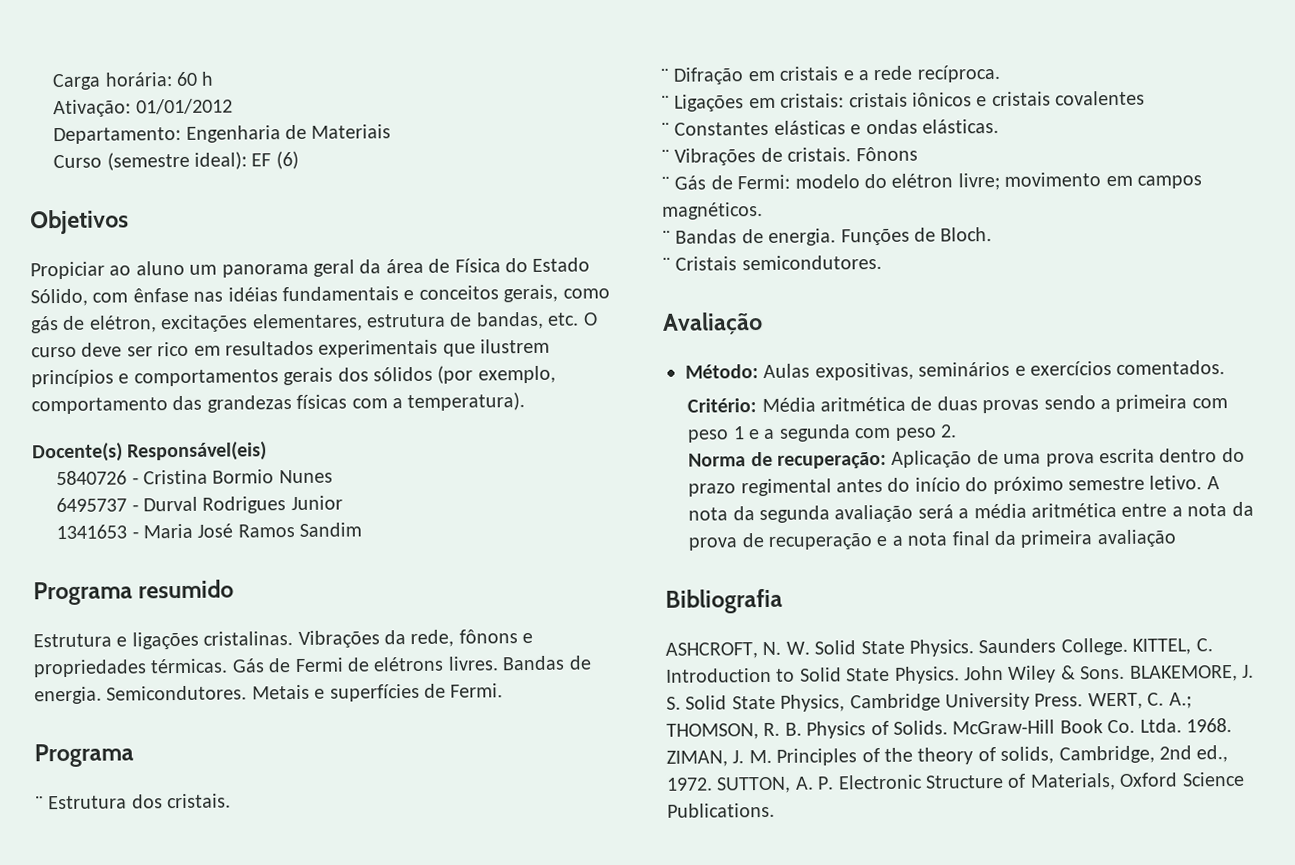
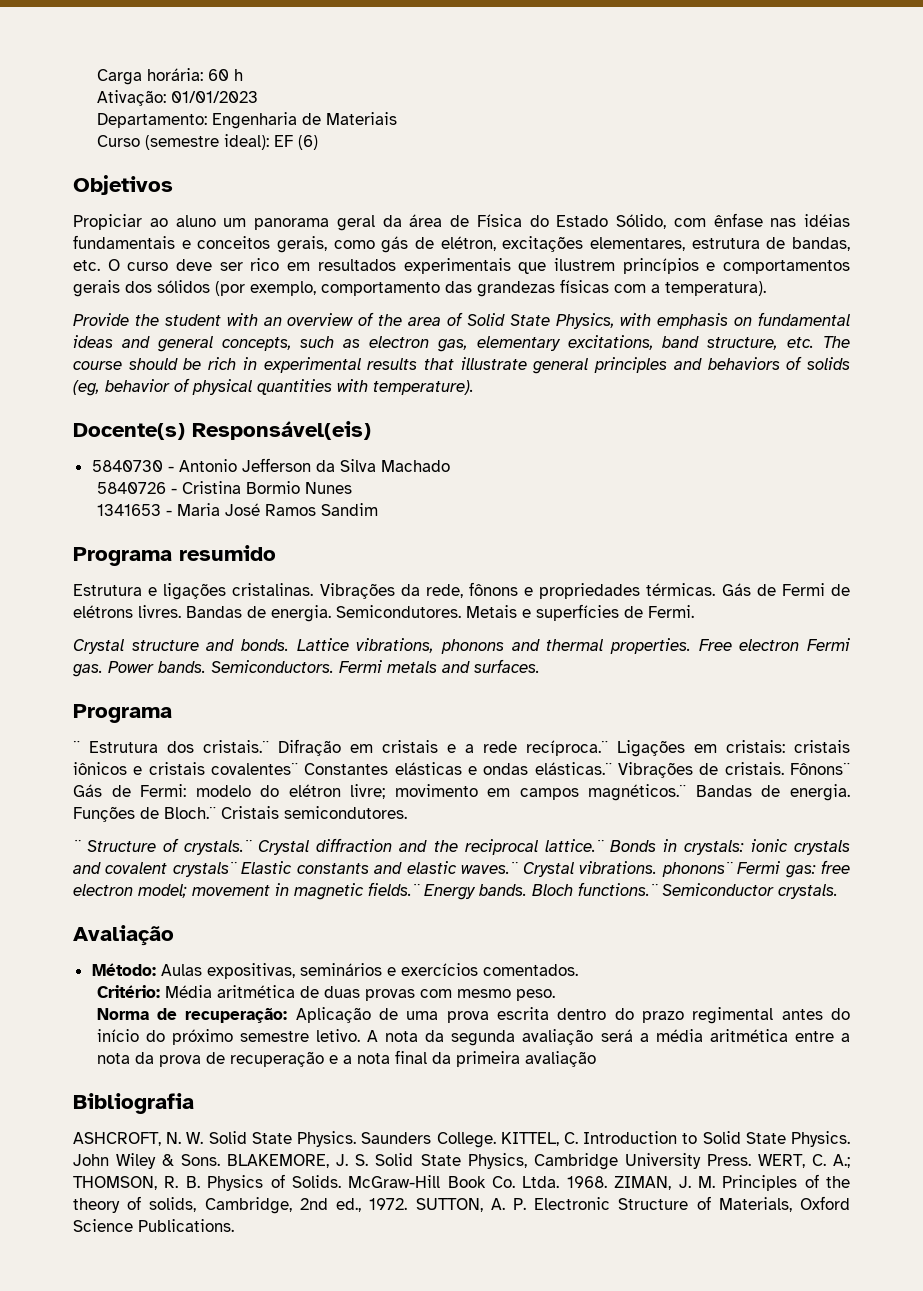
- Ativação: 01/01/2012
+ Ativação: 01/01/2023
+ Provide the student with an overview of the area of Solid State Physics, with emphasis on fundamental ideas and general concepts, such as electron gas, elementary excitations, band structure, etc. The course should be rich in experimental results that illustrate general principles and behaviors of solids (eg, behavior of physical quantities with temperature).
  Docente(s) Responsável(eis)
+ 5840730 - Antonio Jefferson da Silva Machado
- 6495737 - Durval Rodrigues Junior
+ Crystal structure and bonds. Lattice vibrations, phonons and thermal properties. Free electron Fermi gas. Power bands. Semiconductors. Fermi metals and surfaces.
- ¨ Estrutura dos cristais.
- ¨ Difração em cristais e a rede recíproca.
- ¨ Ligações em cristais: cristais iônicos e cristais covalentes
- ¨ Constantes elásticas e ondas elásticas.
- ¨ Vibrações de cristais.
+ ¨ Estrutura dos cristais.¨ Difração em cristais e a rede recíproca.¨ Ligações em cristais: cristais iônicos e cristais covalentes¨ Constantes elásticas e ondas elásticas.¨ Vibrações de cristais.
- Fônons
- ¨ Gás de Fermi: modelo do elétron livre; movimento em campos magnéticos.
- ¨ Bandas de energia.
+ Fônons¨ Gás de Fermi: modelo do elétron livre; movimento em campos magnéticos.¨ Bandas de energia.
- Funções de Bloch.
- ¨ Cristais semicondutores.
+ Funções de Bloch.¨ Cristais semicondutores.
+ ¨ Structure of crystals.¨ Crystal diffraction and the reciprocal lattice.¨ Bonds in crystals: ionic crystals and covalent crystals¨ Elastic constants and elastic waves.¨ Crystal vibrations. phonons¨ Fermi gas: free electron model; movement in magnetic fields.¨ Energy bands. Bloch functions.¨ Semiconductor crystals.
- Critério: Média aritmética de duas provas sendo a primeira com peso 1 e a segunda com peso 2.
+ Critério: Média aritmética de duas provas com mesmo peso.

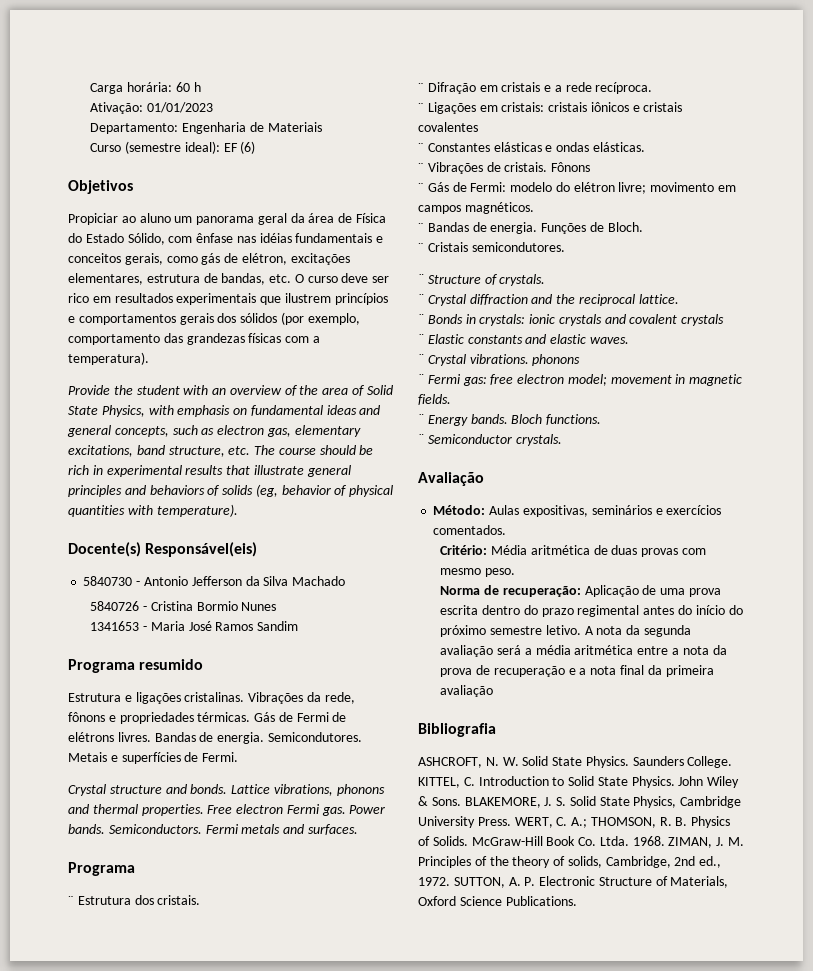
- ¨ Estrutura dos cristais.¨ Difração em cristais e a rede recíproca.¨ Ligações em cristais: cristais iônicos e cristais covalentes¨ Constantes elásticas e ondas elásticas.¨ Vibrações de cristais.
+ ¨ Estrutura dos cristais.
+ ¨ Difração em cristais e a rede recíproca.
+ ¨ Ligações em cristais: cristais iônicos e cristais covalentes
+ ¨ Constantes elásticas e ondas elásticas.
+ ¨ Vibrações de cristais.
- Fônons¨ Gás de Fermi: modelo do elétron livre; movimento em campos magnéticos.¨ Bandas de energia.
+ Fônons
+ ¨ Gás de Fermi: modelo do elétron livre; movimento em campos magnéticos.
+ ¨ Bandas de energia.
- Funções de Bloch.¨ Cristais semicondutores.
+ Funções de Bloch.
+ ¨ Cristais semicondutores.
- ¨ Structure of crystals.¨ Crystal diffraction and the reciprocal lattice.¨ Bonds in crystals: ionic crystals and covalent crystals¨ Elastic constants and elastic waves.¨ Crystal vibrations. phonons¨ Fermi gas: free electron model; movement in magnetic fields.¨ Energy bands.
+ ¨ Structure of crystals.
+ ¨ Crystal diffraction and the reciprocal lattice.
+ ¨ Bonds in crystals: ionic crystals and covalent crystals
+ ¨ Elastic constants and elastic waves.
+ ¨ Crystal vibrations. phonons
+ ¨ Fermi gas: free electron model; movement in magnetic fields.
+ ¨ Energy bands.
- Bloch functions.¨ Semiconductor crystals.
+ Bloch functions.
+ ¨ Semiconductor crystals.

